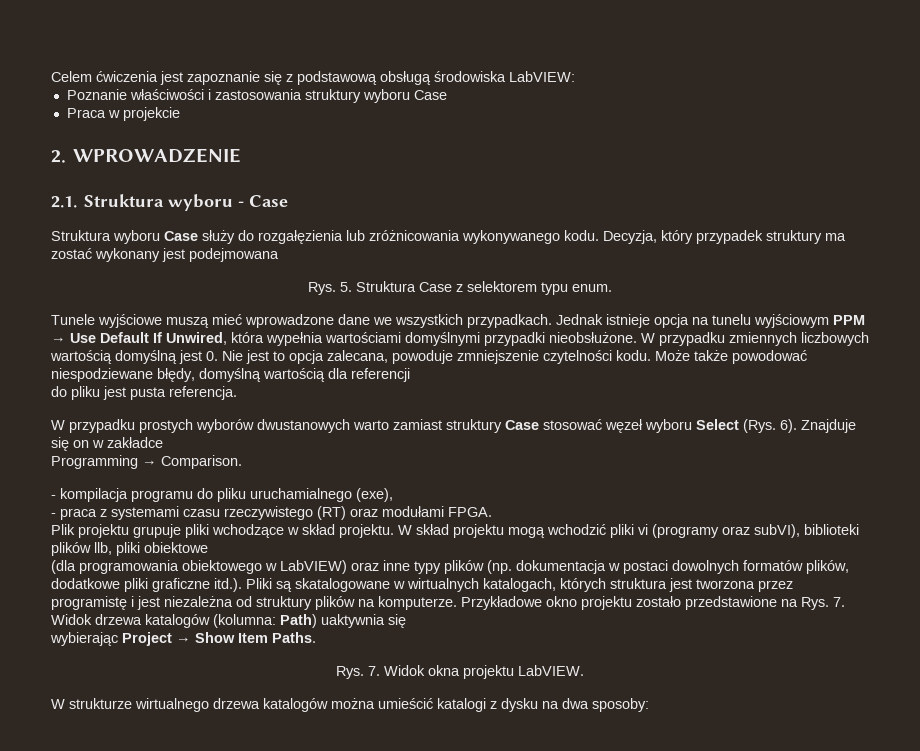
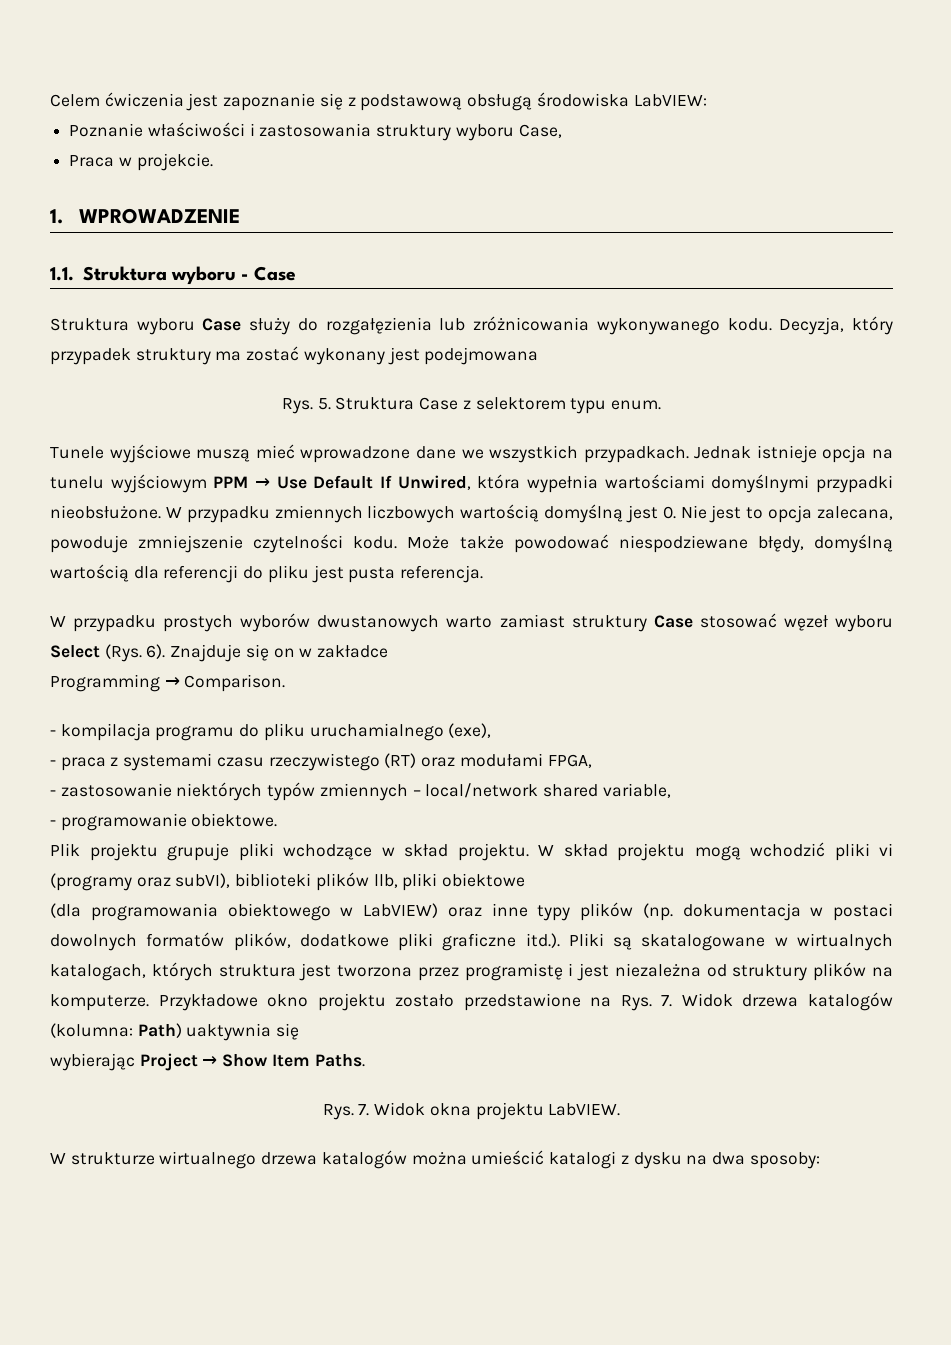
- Poznanie właściwości i zastosowania struktury wyboru Case
+ Poznanie właściwości i zastosowania struktury wyboru Case,
- Praca w projekcie
- 2. WPROWADZENIE
+ Praca w projekcie.
+ 1. WPROWADZENIE
- 2.1. Struktura wyboru - Case
+ 1.1. Struktura wyboru - Case
- Może także powodować niespodziewane błędy, domyślną wartością dla referencji
- do pliku jest pusta referencja.
+ Może także powodować niespodziewane błędy, domyślną wartością dla referencji do pliku jest pusta referencja.
- - praca z systemami czasu rzeczywistego (RT) oraz modułami FPGA.
+ - praca z systemami czasu rzeczywistego (RT) oraz modułami FPGA,
+ - zastosowanie niektórych typów zmiennych – local/network shared variable,
+ - programowanie obiektowe.

